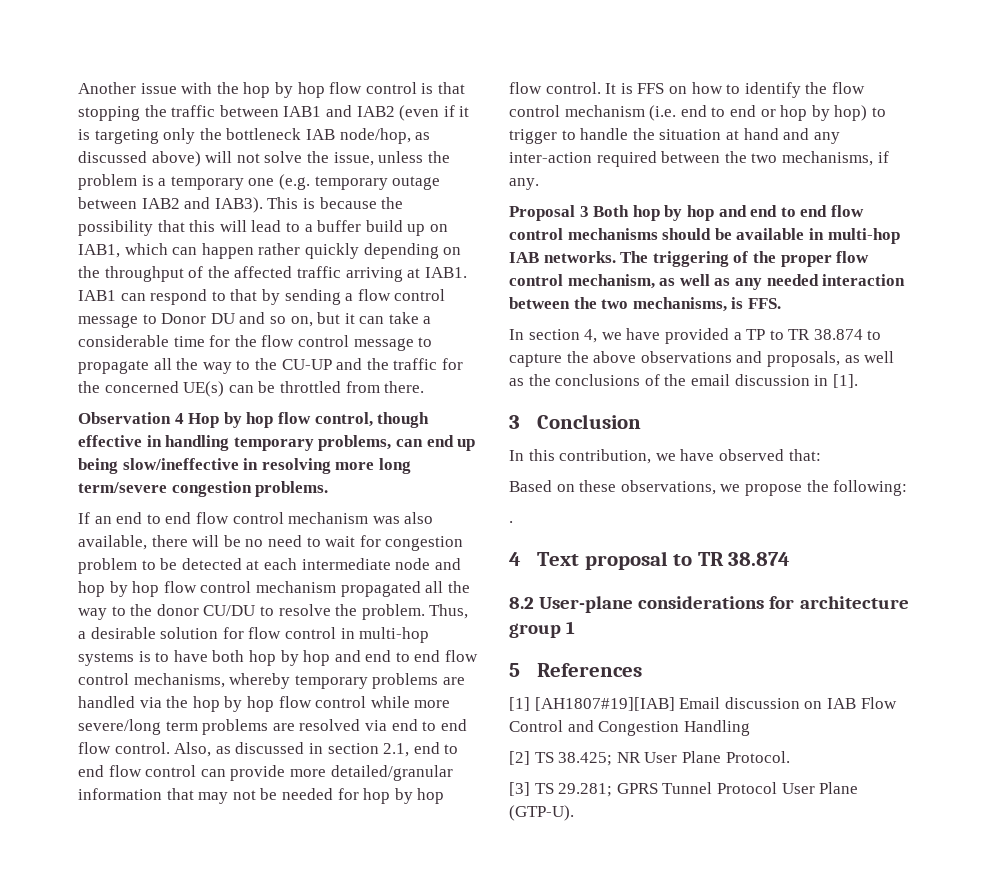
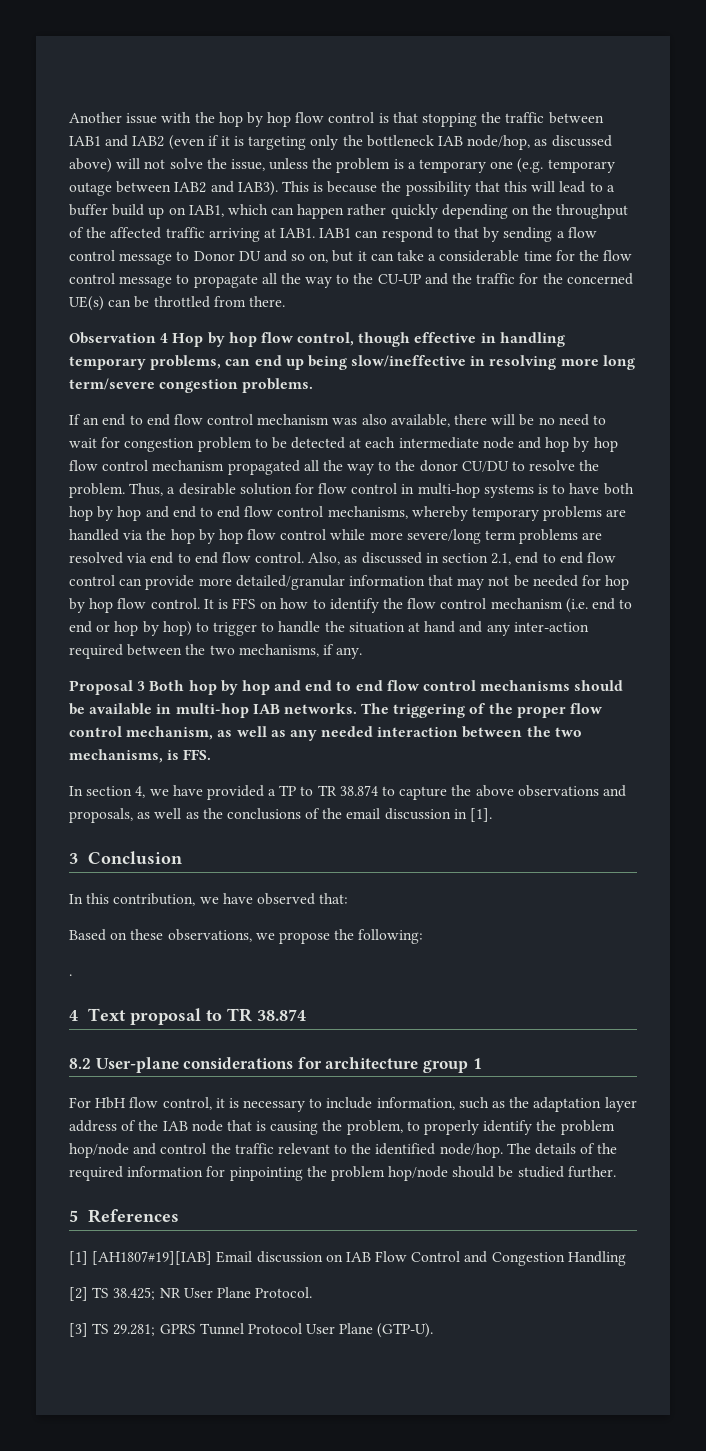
+ For HbH flow control, it is necessary to include information, such as the adaptation layer address of the IAB node that is causing the problem, to properly identify the problem hop/node and control the traffic relevant to the identified node/hop. The details of the required information for pinpointing the problem hop/node should be studied further.

